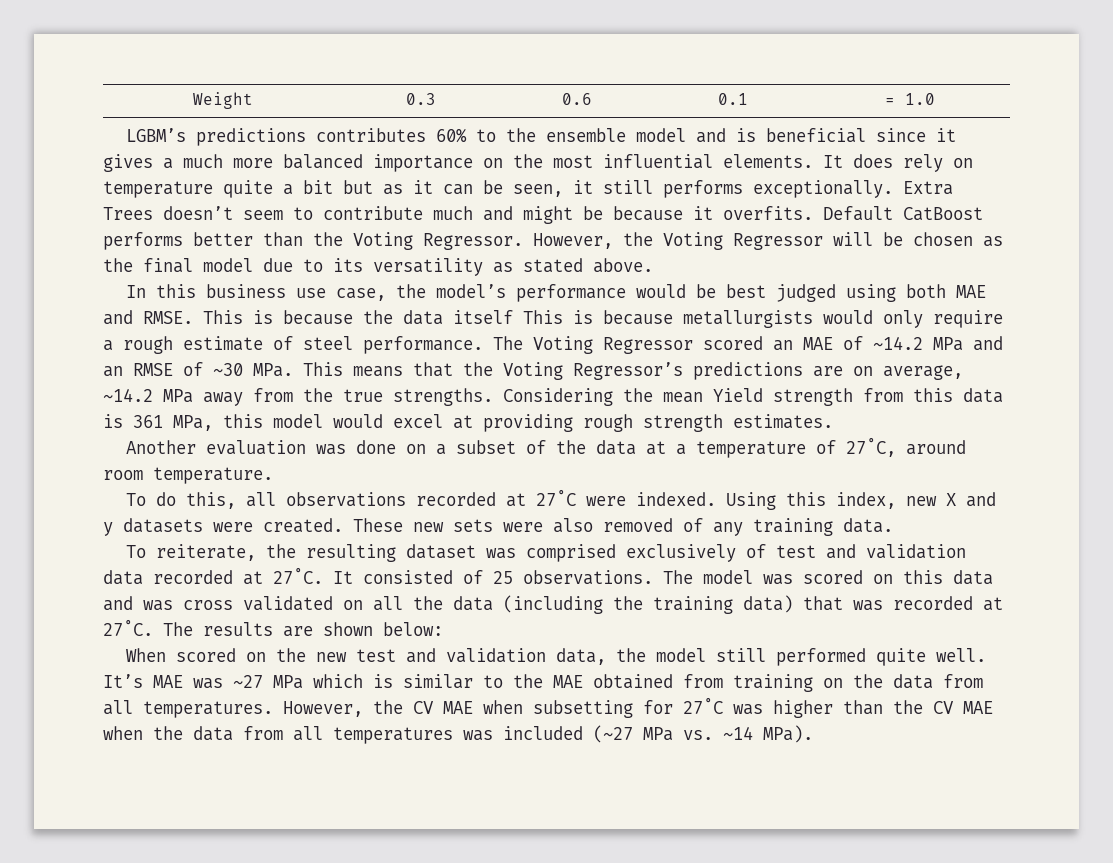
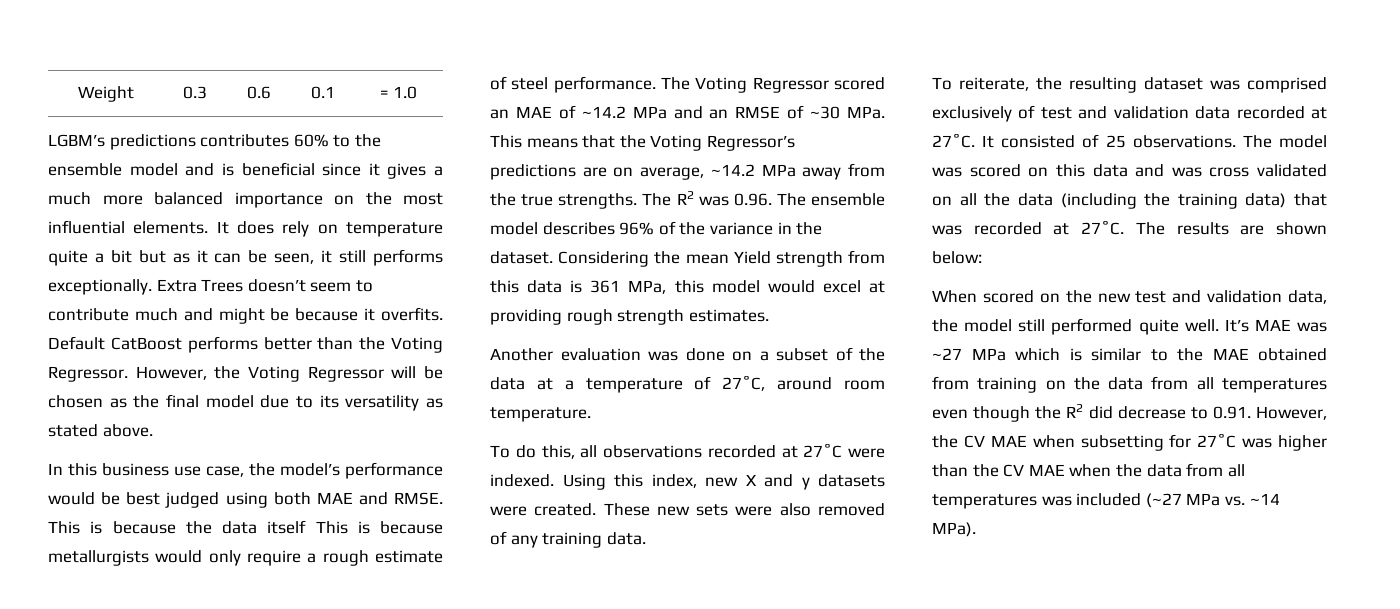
+ The R2 was 0.96. The ensemble model describes 96% of the variance in the dataset.
- It’s MAE was ~27 MPa which is similar to the MAE obtained from training on the data from all temperatures. However, the CV MAE when subsetting for 27˚C was higher than the CV MAE when the data from all temperatures was included (~27 MPa vs. ~14 MPa).
+ It’s MAE was ~27 MPa which is similar to the MAE obtained from training on the data from all temperatures even though the R2 did decrease to 0.91. However, the CV MAE when subsetting for 27˚C was higher than the CV MAE when the data from all temperatures was included (~27 MPa vs. ~14 MPa).

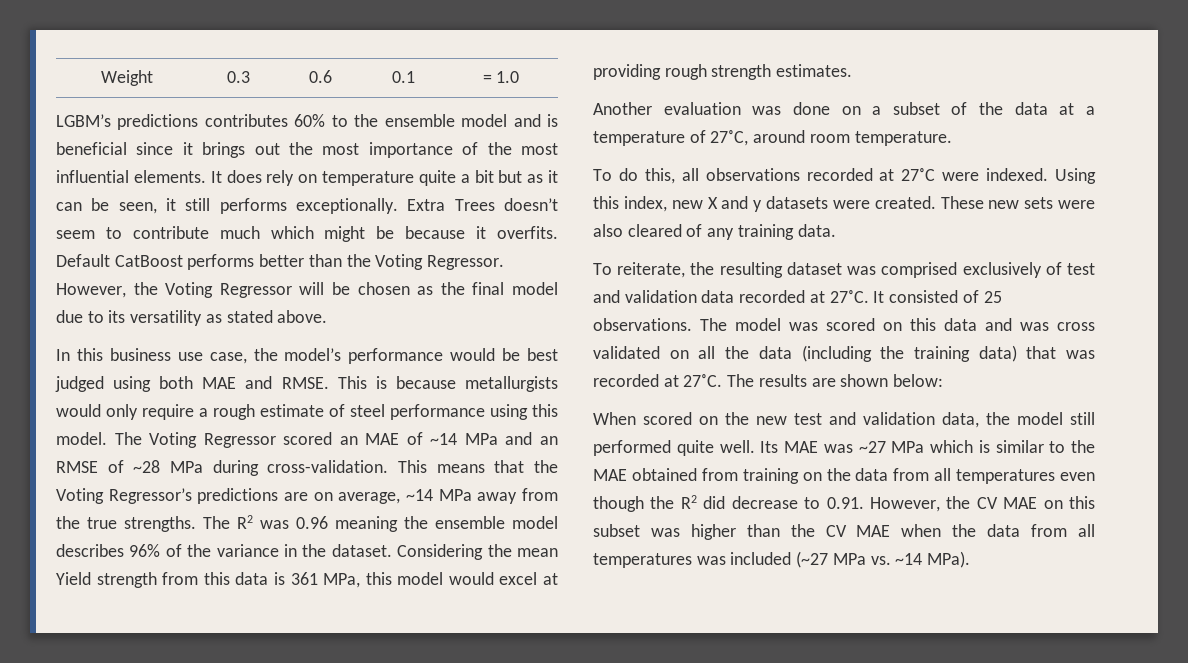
- LGBM’s predictions contributes 60% to the ensemble model and is beneficial since it gives a much more balanced importance on the most influential elements.
+ LGBM’s predictions contributes 60% to the ensemble model and is beneficial since it brings out the most importance of the most influential elements.
- Extra Trees doesn’t seem to contribute much and might be because it overfits.
+ Extra Trees doesn’t seem to contribute much which might be because it overfits.
- This is because the data itself This is because metallurgists would only require a rough estimate of steel performance.
+ This is because metallurgists would only require a rough estimate of steel performance using this model.
- The Voting Regressor scored an MAE of ~14.2 MPa and an RMSE of ~30 MPa. This means that the Voting Regressor’s predictions are on average, ~14.2 MPa away from the true strengths.
+ The Voting Regressor scored an MAE of ~14 MPa and an RMSE of ~28 MPa during cross-validation. This means that the Voting Regressor’s predictions are on average, ~14 MPa away from the true strengths.
- The R2 was 0.96. The ensemble model describes 96% of the variance in the dataset.
+ The R2 was 0.96 meaning the ensemble model describes 96% of the variance in the dataset.
- These new sets were also removed of any training data.
+ These new sets were also cleared of any training data.
- It’s MAE was ~27 MPa which is similar to the MAE obtained from training on the data from all temperatures even though the R2 did decrease to 0.91. However, the CV MAE when subsetting for 27˚C was higher than the CV MAE when the data from all temperatures was included (~27 MPa vs. ~14 MPa).
+ Its MAE was ~27 MPa which is similar to the MAE obtained from training on the data from all temperatures even though the R2 did decrease to 0.91. However, the CV MAE on this subset was higher than the CV MAE when the data from all temperatures was included (~27 MPa vs. ~14 MPa).

